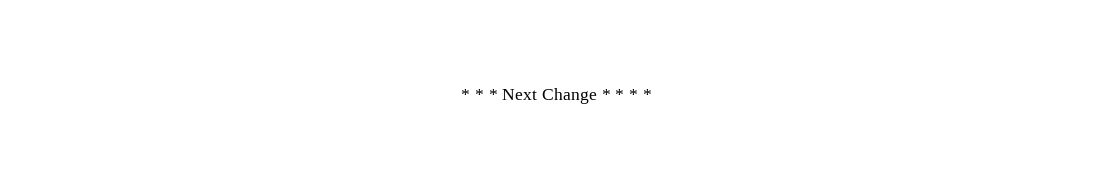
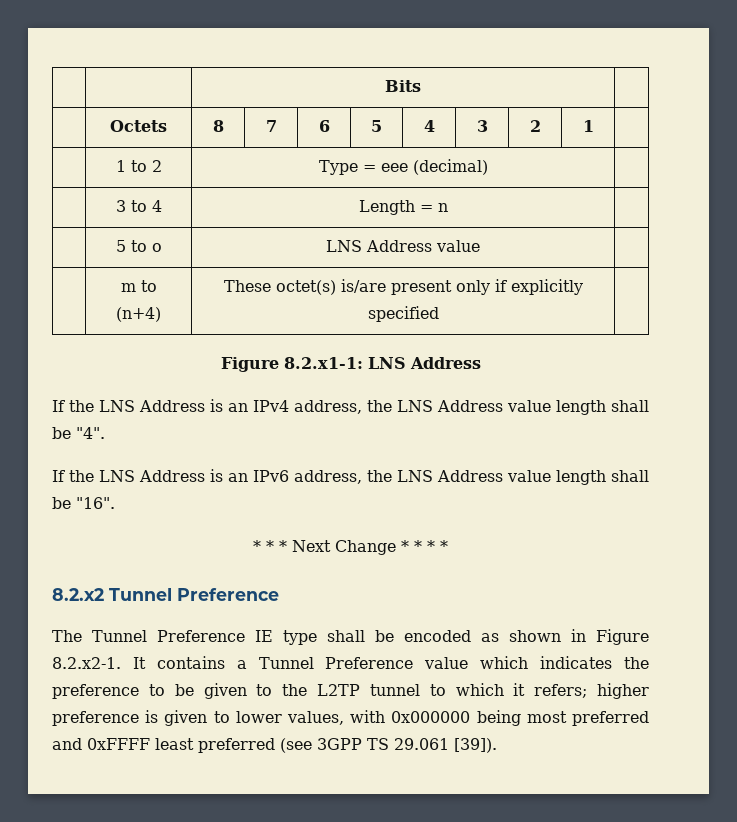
+ | | Bits |
+ | Octets | 8 | 7 | 6 | 5 | 4 | 3 | 2 | 1 |
+ | 1 to 2 | Type = eee (decimal) |
+ | 3 to 4 | Length = n |
+ | 5 to o | LNS Address value |
+ | m to (n+4) | These octet(s) is/are present only if explicitly specified |
+ Figure 8.2.x1-1: LNS Address
+ If the LNS Address is an IPv4 address, the LNS Address value length shall be "4".
+ If the LNS Address is an IPv6 address, the LNS Address value length shall be "16".
+ 8.2.x2 Tunnel Preference
+ The Tunnel Preference IE type shall be encoded as shown in Figure 8.2.x2-1. It contains a Tunnel Preference value which indicates the preference to be given to the L2TP tunnel to which it refers; higher preference is given to lower values, with 0x000000 being most preferred and 0xFFFF least preferred (see 3GPP TS 29.061 [39]).

